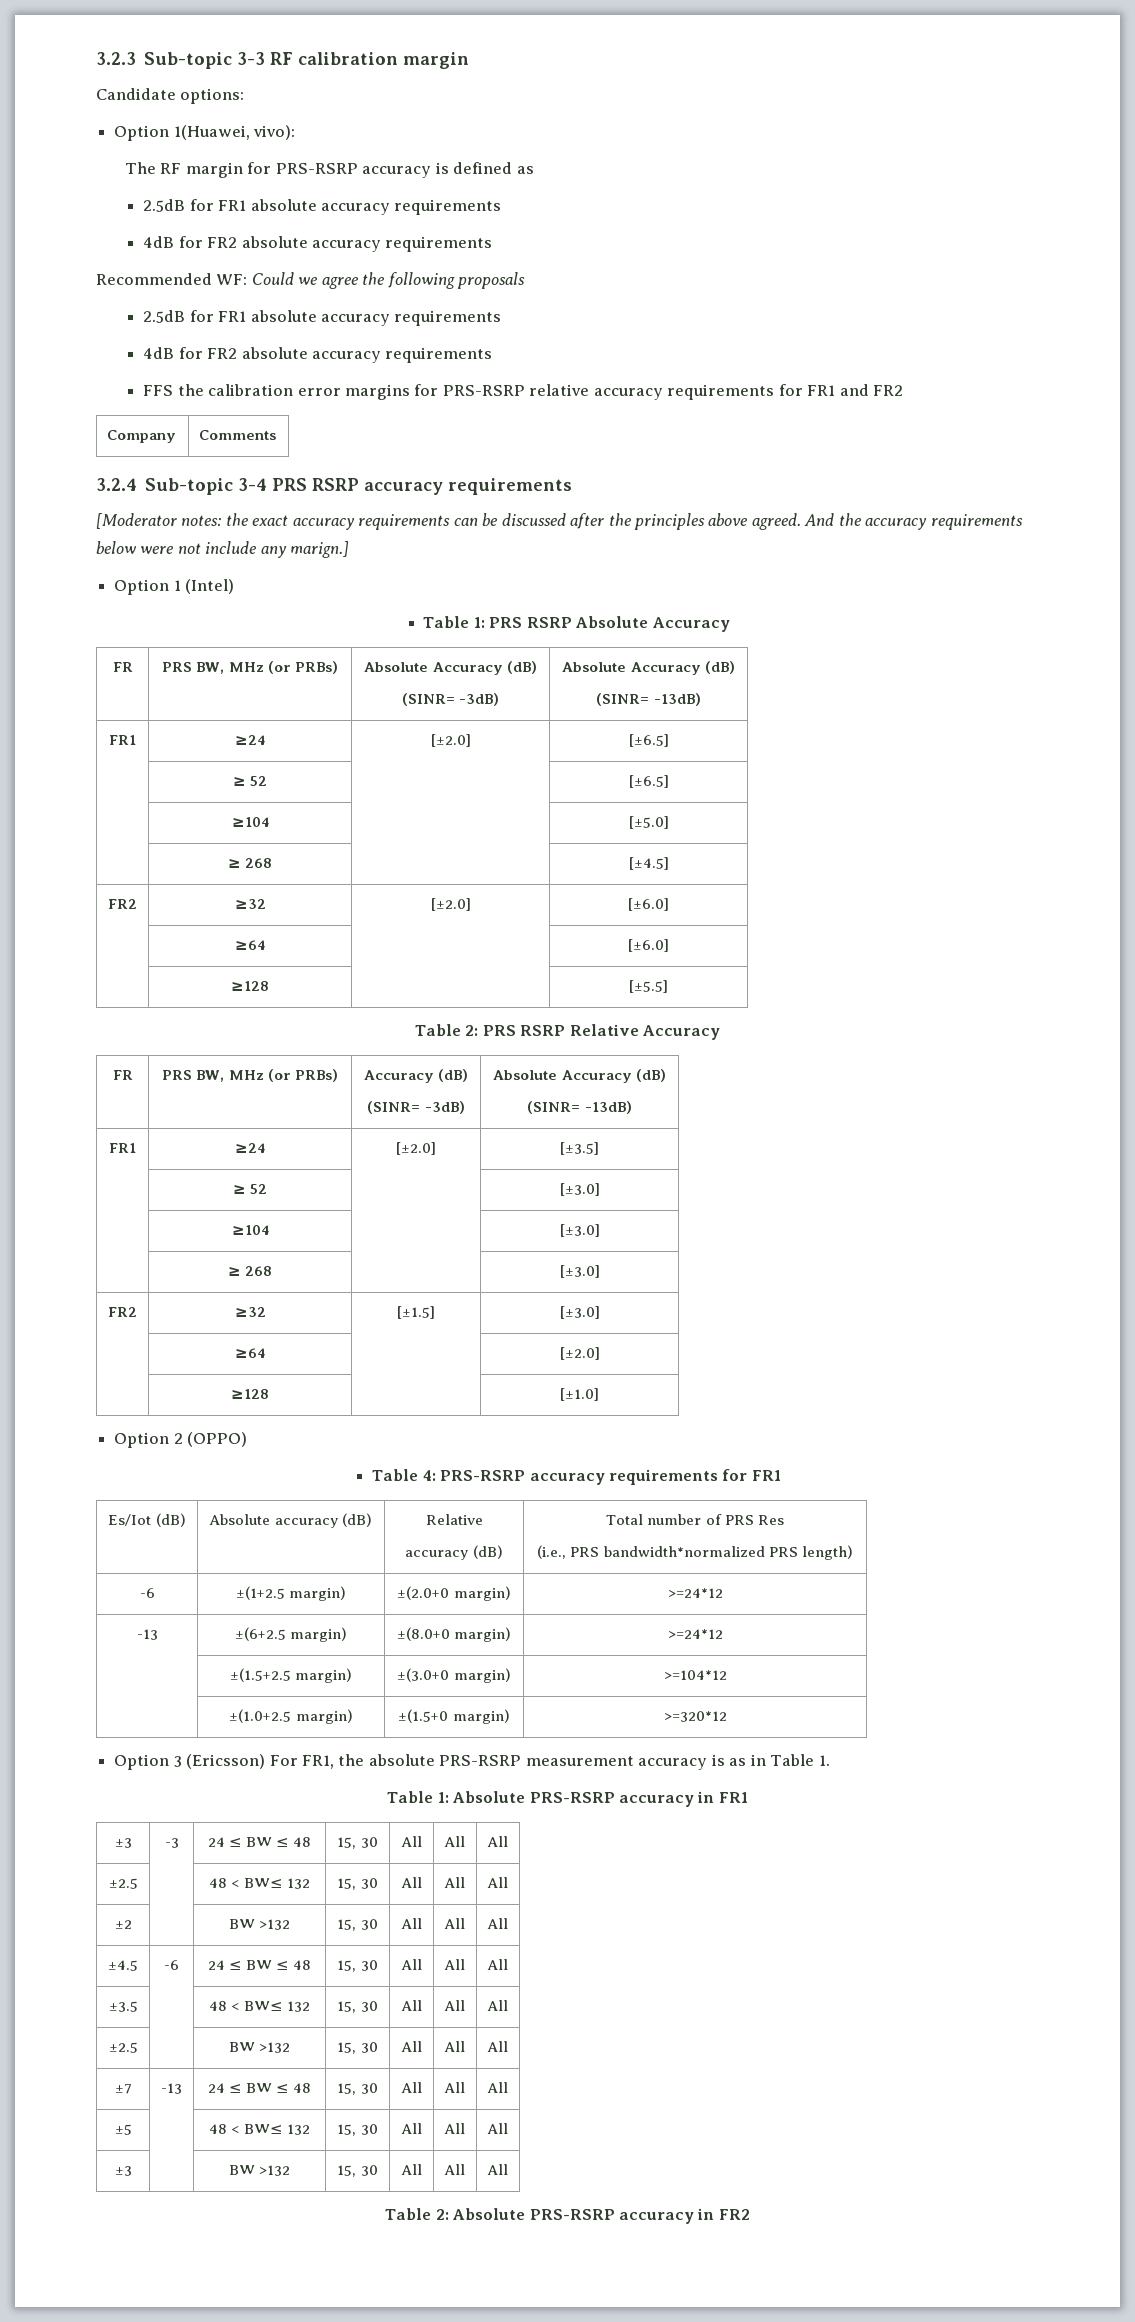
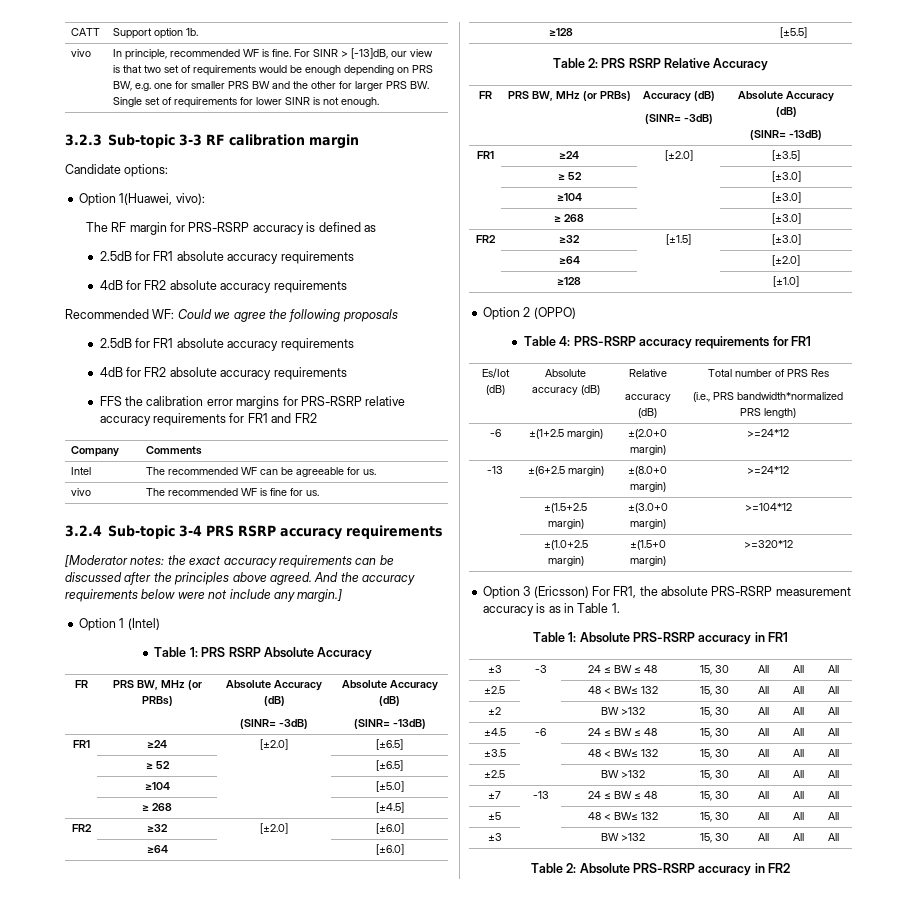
+ CATT | Support option 1b.
+ vivo | In principle, recommended WF is fine. For SINR > [-13]dB, our view is that two set of requirements would be enough depending on PRS BW, e.g. one for smaller PRS BW and the other for larger PRS BW. Single set of requirements for lower SINR is not enough.
+ Intel | The recommended WF can be agreeable for us.
+ vivo | The recommended WF is fine for us.
- And the accuracy requirements below were not include any marign.]
+ And the accuracy requirements below were not include any margin.]

